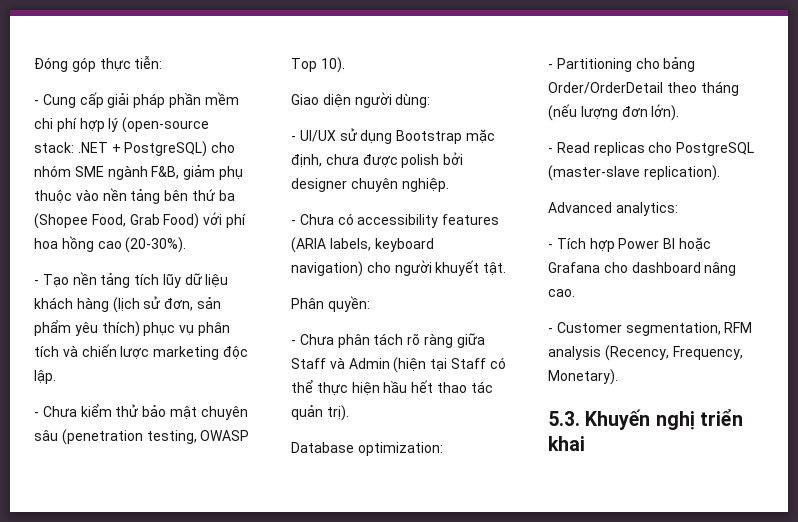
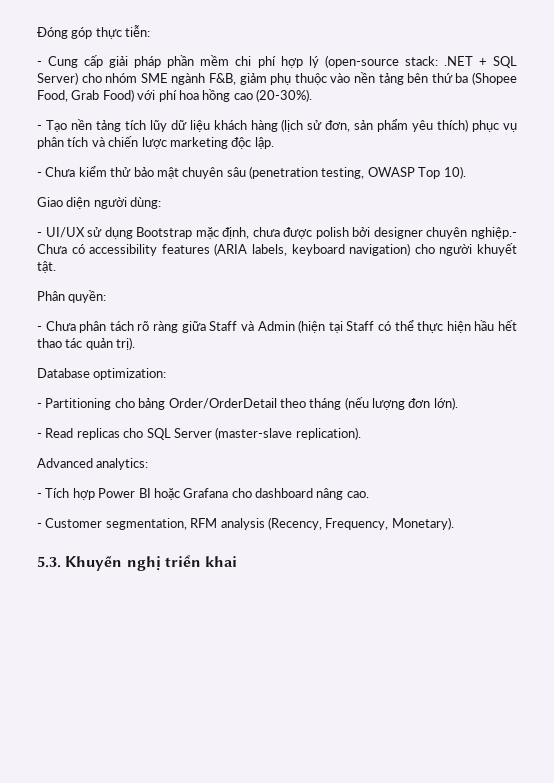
- - Cung cấp giải pháp phần mềm chi phí hợp lý (open-source stack: .NET + PostgreSQL) cho nhóm SME ngành F&B, giảm phụ thuộc vào nền tảng bên thứ ba (Shopee Food, Grab Food) với phí hoa hồng cao (20-30%).
+ - Cung cấp giải pháp phần mềm chi phí hợp lý (open-source stack: .NET + SQL Server) cho nhóm SME ngành F&B, giảm phụ thuộc vào nền tảng bên thứ ba (Shopee Food, Grab Food) với phí hoa hồng cao (20-30%).
- - UI/UX sử dụng Bootstrap mặc định, chưa được polish bởi designer chuyên nghiệp.
- - Chưa có accessibility features (ARIA labels, keyboard navigation) cho người khuyết tật.
+ - UI/UX sử dụng Bootstrap mặc định, chưa được polish bởi designer chuyên nghiệp.- Chưa có accessibility features (ARIA labels, keyboard navigation) cho người khuyết tật.
- - Read replicas cho PostgreSQL (master-slave replication).
+ - Read replicas cho SQL Server (master-slave replication).

